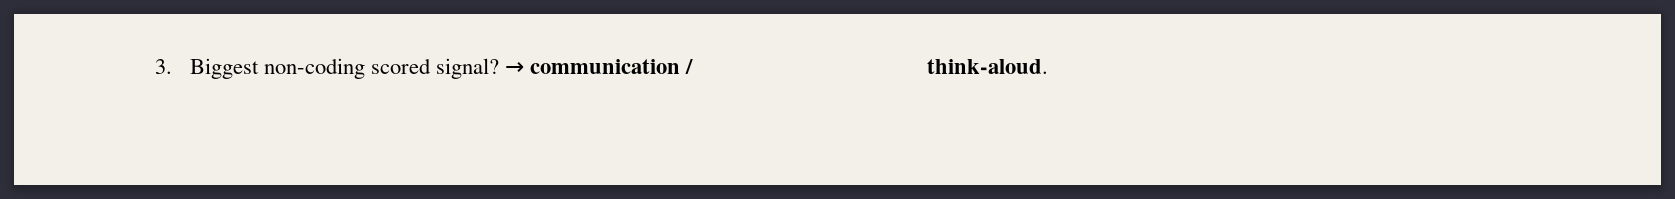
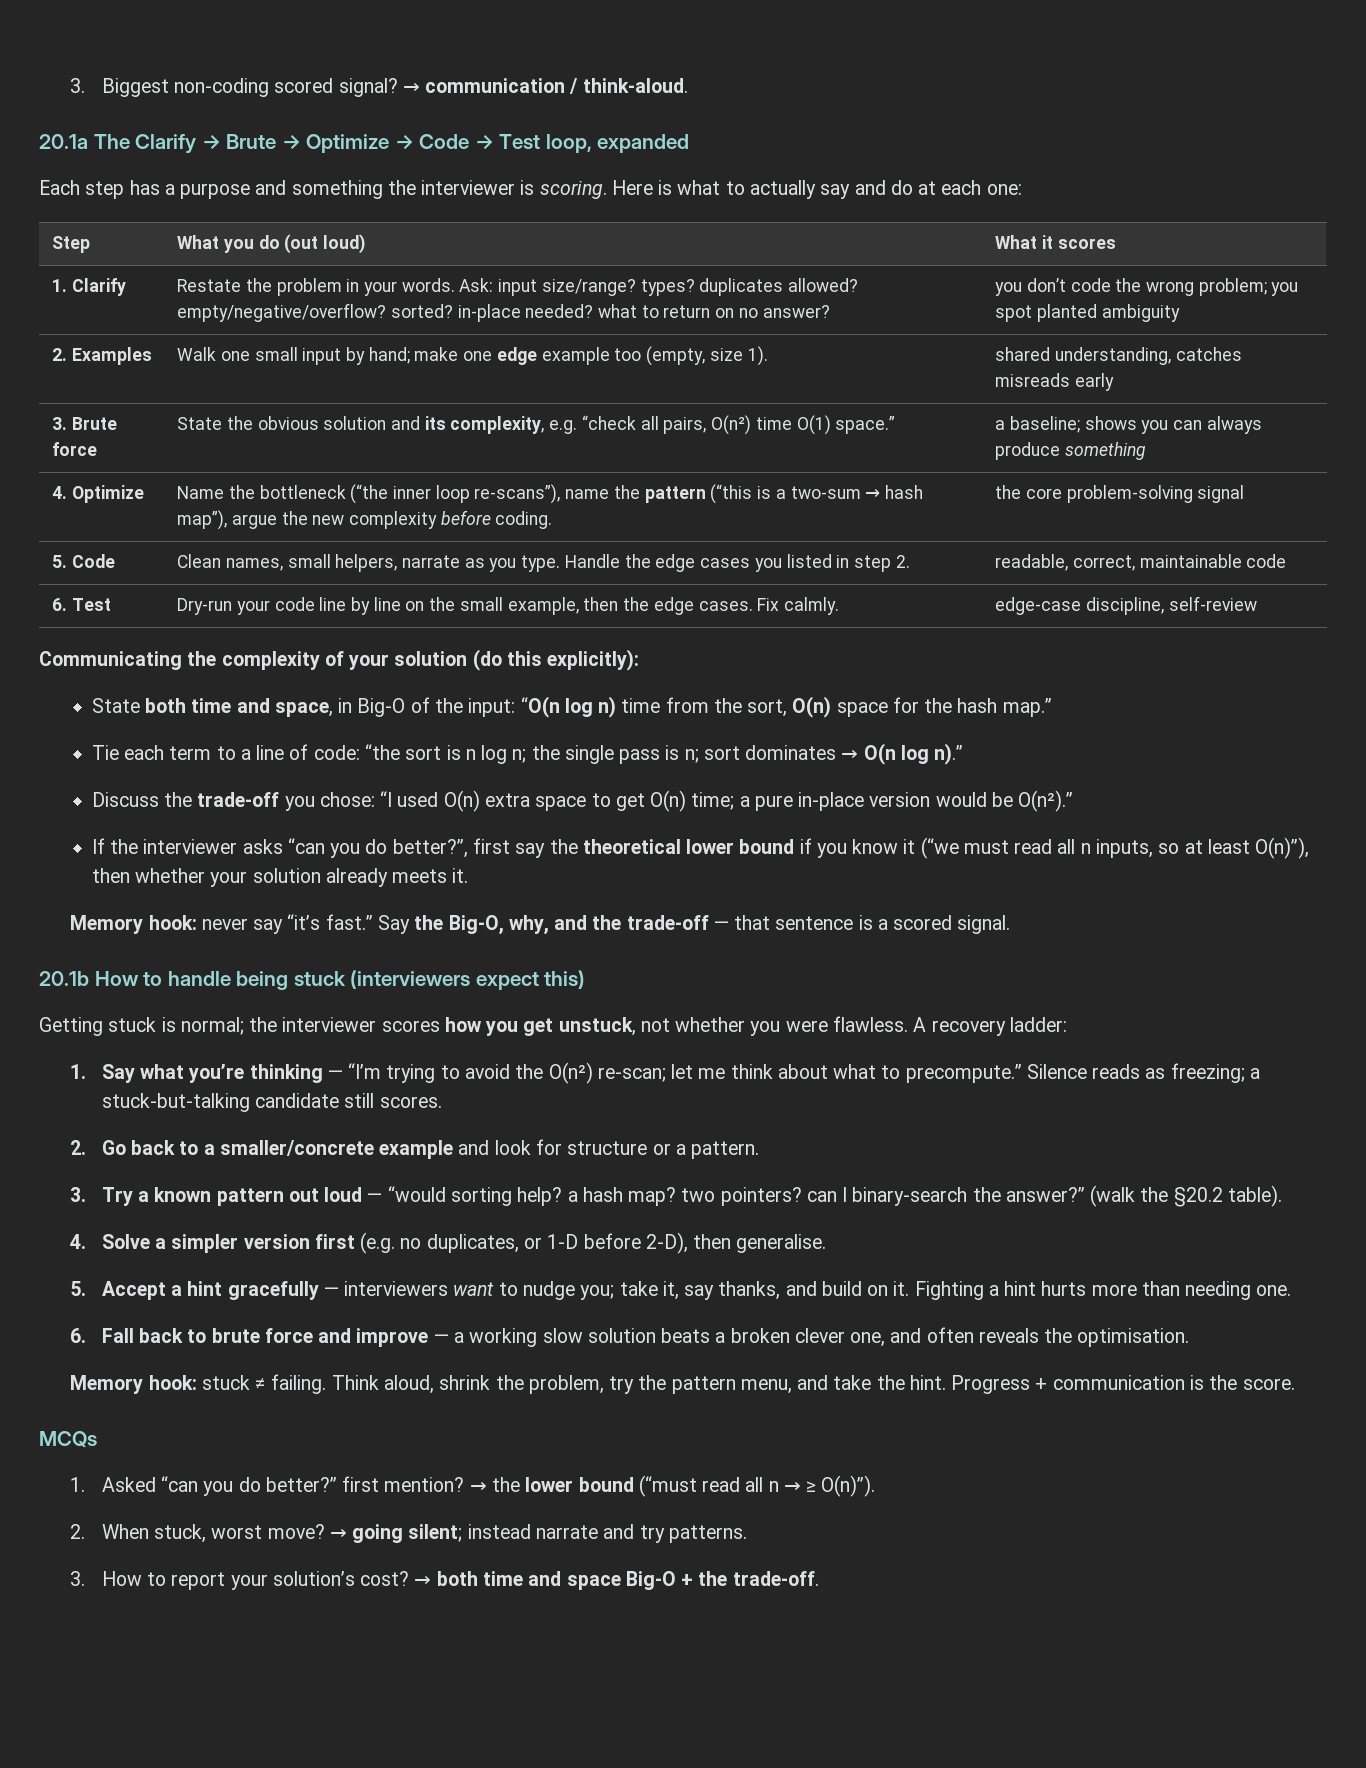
+ 20.1a The Clarify → Brute → Optimize → Code → Test loop, expanded
+ Each step has a purpose and something the interviewer is scoring. Here is what to actually say and do at each one:
+ Step | What you do (out loud) | What it scores
+ 1. Clarify | Restate the problem in your words. Ask: input size/range? types? duplicates allowed? empty/negative/overflow? sorted? in-place needed? what to return on no answer? | you don’t code the wrong problem; you spot planted ambiguity
+ 2. Examples | Walk one small input by hand; make one edge example too (empty, size 1). | shared understanding, catches misreads early
+ 3. Brute force | State the obvious solution and its complexity, e.g. “check all pairs, O(n²) time O(1) space.” | a baseline; shows you can always produce something
+ 4. Optimize | Name the bottleneck (“the inner loop re-scans”), name the pattern (“this is a two-sum → hash map”), argue the new complexity before coding. | the core problem-solving signal
+ 5. Code | Clean names, small helpers, narrate as you type. Handle the edge cases you listed in step 2. | readable, correct, maintainable code
+ 6. Test | Dry-run your code line by line on the small example, then the edge cases. Fix calmly. | edge-case discipline, self-review
+ Communicating the complexity of your solution (do this explicitly):
+ State both time and space, in Big-O of the input: “O(n log n) time from the sort, O(n) space for the hash map.”
+ Tie each term to a line of code: “the sort is n log n; the single pass is n; sort dominates → O(n log n).”
+ Discuss the trade-off you chose: “I used O(n) extra space to get O(n) time; a pure in-place version would be O(n²).”
+ If the interviewer asks “can you do better?”, first say the theoretical lower bound if you know it (“we must read all n inputs, so at least O(n)”), then whether your solution already meets it.
+ Memory hook: never say “it’s fast.” Say the Big-O, why, and the trade-off — that sentence is a scored signal.
+ 20.1b How to handle being stuck (interviewers expect this)
+ Getting stuck is normal; the interviewer scores how you get unstuck, not whether you were flawless. A recovery ladder:
+ 1. Say what you’re thinking — “I’m trying to avoid the O(n²) re-scan; let me think about what to precompute.” Silence reads as freezing; a stuck-but-talking candidate still scores.
+ 2. Go back to a smaller/concrete example and look for structure or a pattern.
+ 3. Try a known pattern out loud — “would sorting help? a hash map? two pointers? can I binary-search the answer?” (walk the §20.2 table).
+ 4. Solve a simpler version first (e.g. no duplicates, or 1-D before 2-D), then generalise.
+ 5. Accept a hint gracefully — interviewers want to nudge you; take it, say thanks, and build on it. Fighting a hint hurts more than needing one.
+ 6. Fall back to brute force and improve — a working slow solution beats a broken clever one, and often reveals the optimisation.
+ Memory hook: stuck ≠ failing. Think aloud, shrink the problem, try the pattern menu, and take the hint. Progress + communication is the score.
+ MCQs
+ 1. Asked “can you do better?” first mention? → the lower bound (“must read all n → ≥ O(n)”).
+ 2. When stuck, worst move? → going silent; instead narrate and try patterns.
+ 3. How to report your solution’s cost? → both time and space Big-O + the trade-off.

